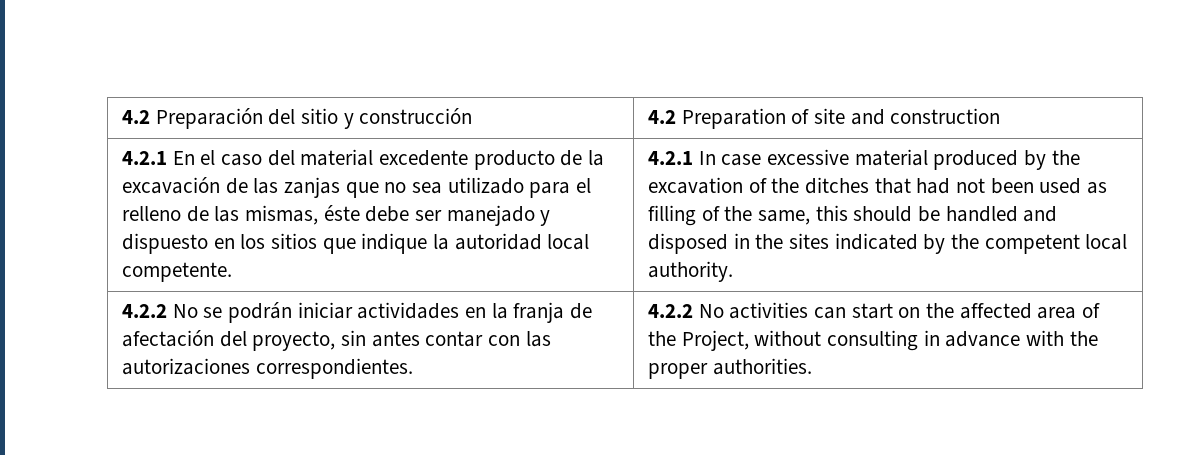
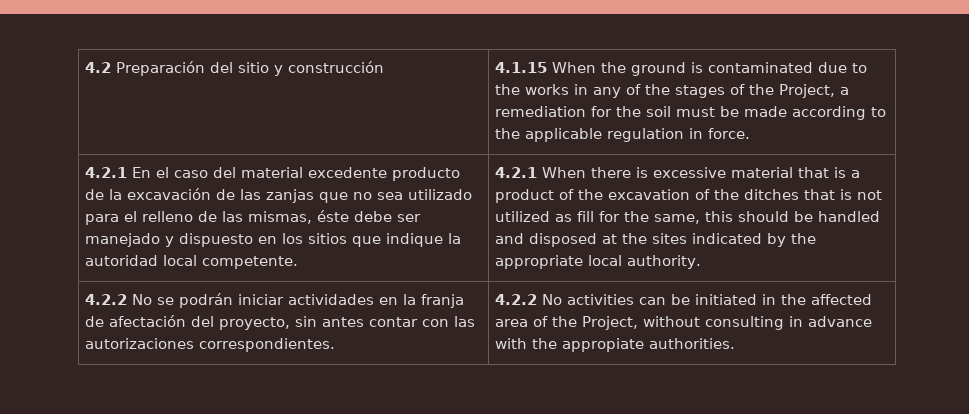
- 4.2 Preparación del sitio y construcción | 4.2 Preparation of site and construction
+ 4.2 Preparación del sitio y construcción | 4.1.15 When the ground is contaminated due to the works in any of the stages of the Project, a remediation for the soil must be made according to the applicable regulation in force.
- 4.2.1 In case excessive material produced by the excavation of the ditches that had not been used as filling of the same, this should be handled and disposed in the sites indicated by the competent local authority.
+ 4.2.1 When there is excessive material that is a product of the excavation of the ditches that is not utilized as fill for the same, this should be handled and disposed at the sites indicated by the appropriate local authority.
- 4.2.2 No activities can start on the affected area of the Project, without consulting in advance with the proper authorities.
+ 4.2.2 No activities can be initiated in the affected area of the Project, without consulting in advance with the appropiate authorities.

